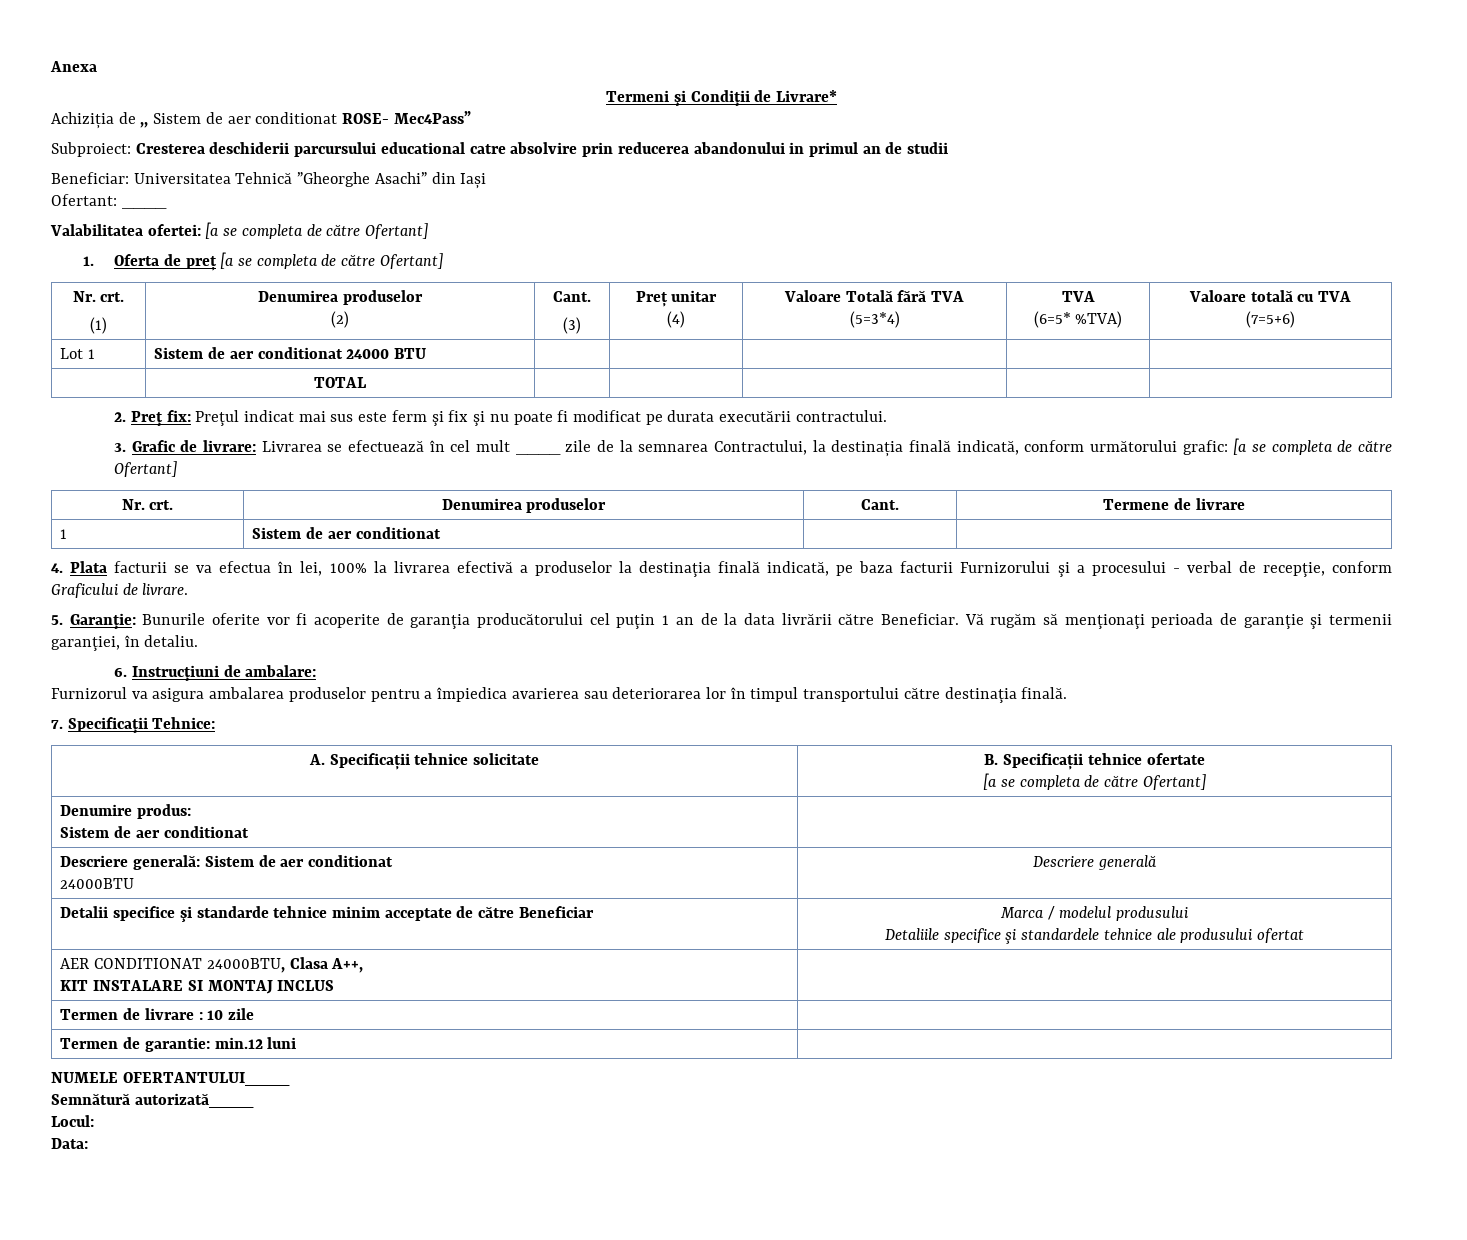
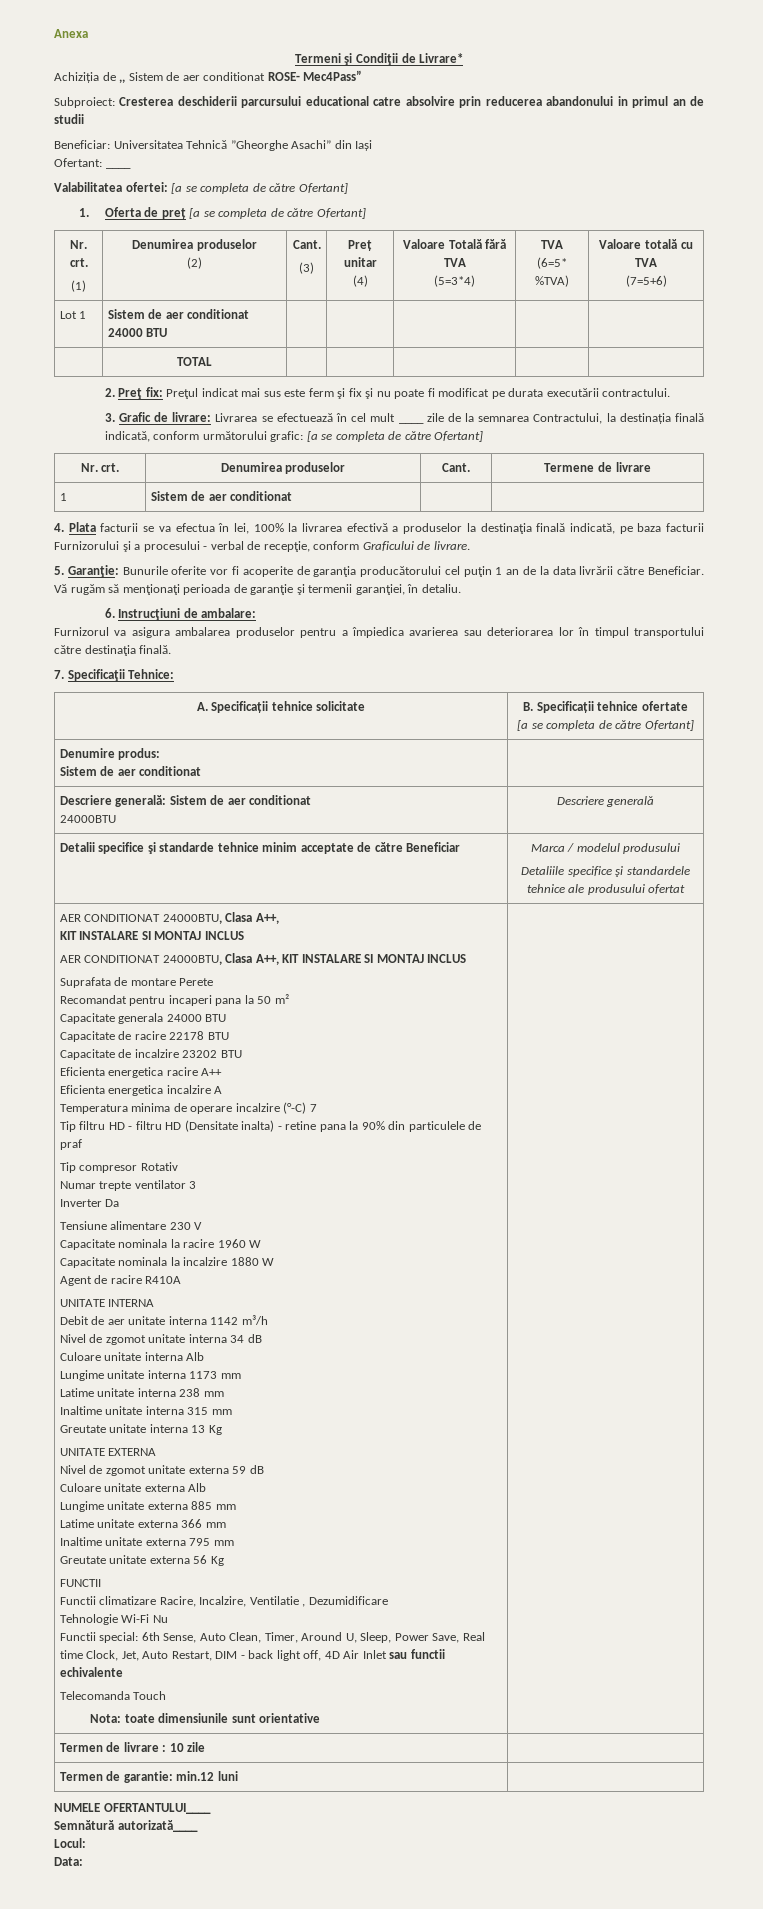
+ AER CONDITIONAT 24000BTU, Clasa A++, KIT INSTALARE SI MONTAJ INCLUS
+ Suprafata de montare Perete
+ Recomandat pentru incaperi pana la 50 m²
+ Capacitate generala 24000 BTU
+ Capacitate de racire 22178 BTU
+ Capacitate de incalzire 23202 BTU
+ Eficienta energetica racire A++
+ Eficienta energetica incalzire A
+ Temperatura minima de operare incalzire (°-C) 7
+ Tip filtru HD - filtru HD (Densitate inalta) - retine pana la 90% din particulele de praf
+ Tip compresor Rotativ
+ Numar trepte ventilator 3
+ Inverter Da
+ Tensiune alimentare 230 V
+ Capacitate nominala la racire 1960 W
+ Capacitate nominala la incalzire 1880 W
+ Agent de racire R410A
+ UNITATE INTERNA
+ Debit de aer unitate interna 1142 m³/h
+ Nivel de zgomot unitate interna 34 dB
+ Culoare unitate interna Alb
+ Lungime unitate interna 1173 mm
+ Latime unitate interna 238 mm
+ Inaltime unitate interna 315 mm
+ Greutate unitate interna 13 Kg
+ UNITATE EXTERNA
+ Nivel de zgomot unitate externa 59 dB
+ Culoare unitate externa Alb
+ Lungime unitate externa 885 mm
+ Latime unitate externa 366 mm
+ Inaltime unitate externa 795 mm
+ Greutate unitate externa 56 Kg
+ FUNCTII
+ Functii climatizare Racire, Incalzire, Ventilatie , Dezumidificare
+ Tehnologie Wi-Fi Nu
+ Functii special: 6th Sense, Auto Clean, Timer, Around U, Sleep, Power Save, Real time Clock, Jet, Auto Restart, DIM - back light off, 4D Air Inlet sau functii echivalente
+ Telecomanda Touch
+ Nota: toate dimensiunile sunt orientative

